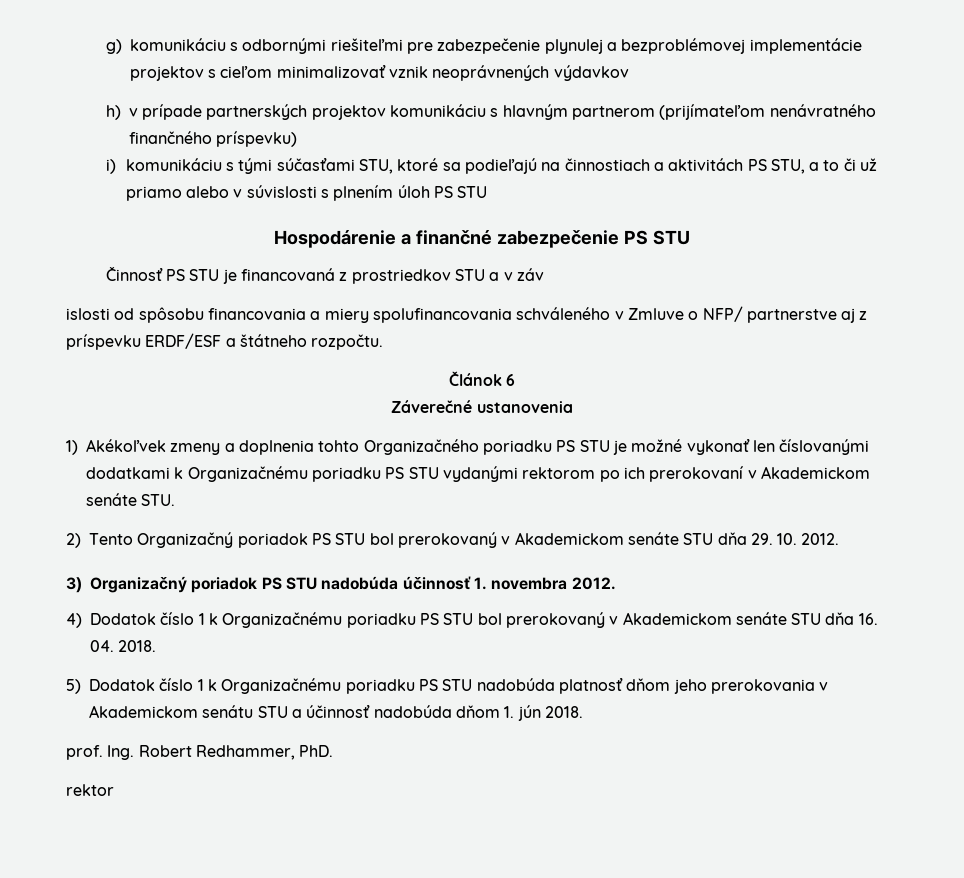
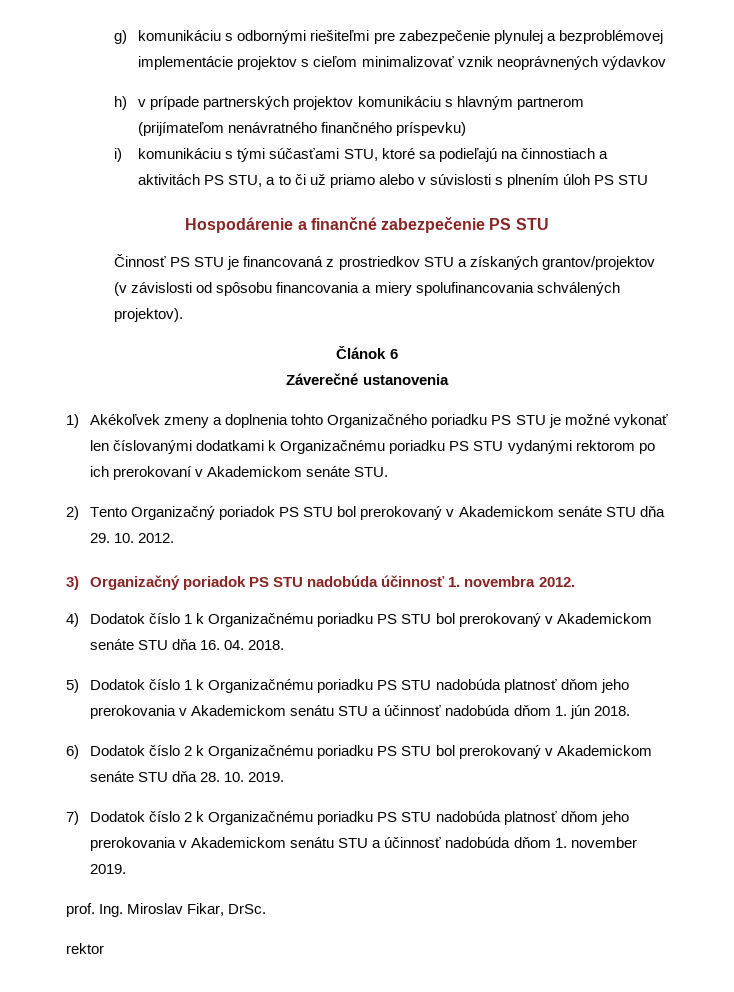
- Činnosť PS STU je financovaná z prostriedkov STU a v záv
- islosti od spôsobu financovania a miery spolufinancovania schváleného v Zmluve o NFP/ partnerstve aj z príspevku ERDF/ESF a štátneho rozpočtu.
+ Činnosť PS STU je financovaná z prostriedkov STU a získaných grantov/projektov (v závislosti od spôsobu financovania a miery spolufinancovania schválených projektov).
+ 6) Dodatok číslo 2 k Organizačnému poriadku PS STU bol prerokovaný v Akademickom senáte STU dňa 28. 10. 2019.
+ 7) Dodatok číslo 2 k Organizačnému poriadku PS STU nadobúda platnosť dňom jeho prerokovania v Akademickom senátu STU a účinnosť nadobúda dňom 1. november 2019.
- prof. Ing. Robert Redhammer, PhD.
+ prof. Ing. Miroslav Fikar, DrSc.

